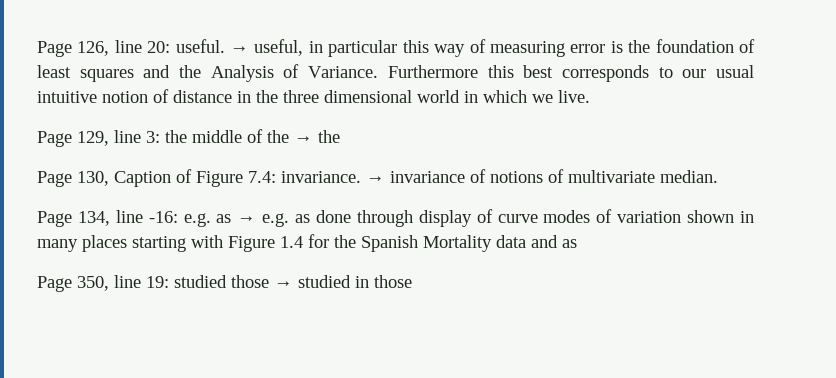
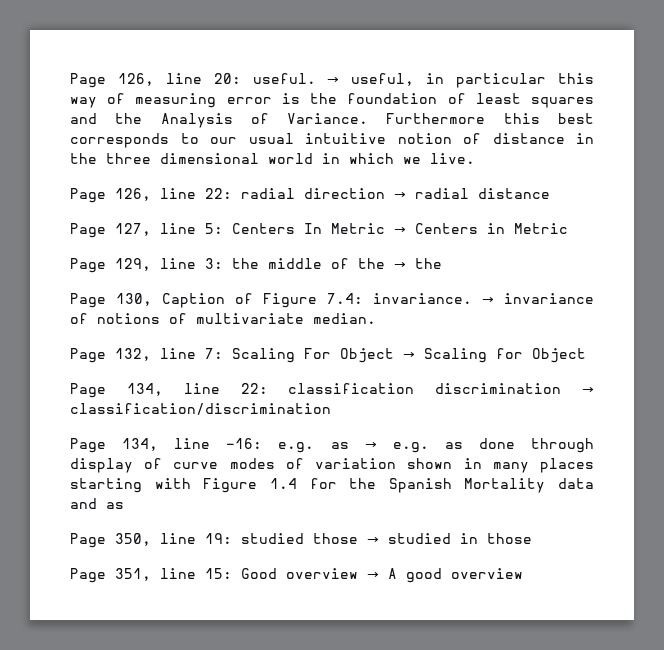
+ Page 126, line 22: radial direction → radial distance
+ Page 127, line 5: Centers In Metric → Centers in Metric
+ Page 132, line 7: Scaling For Object → Scaling for Object
+ Page 134, line 22: classification discrimination → classification/discrimination
+ Page 351, line 15: Good overview → A good overview

